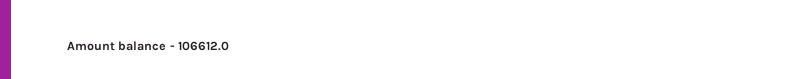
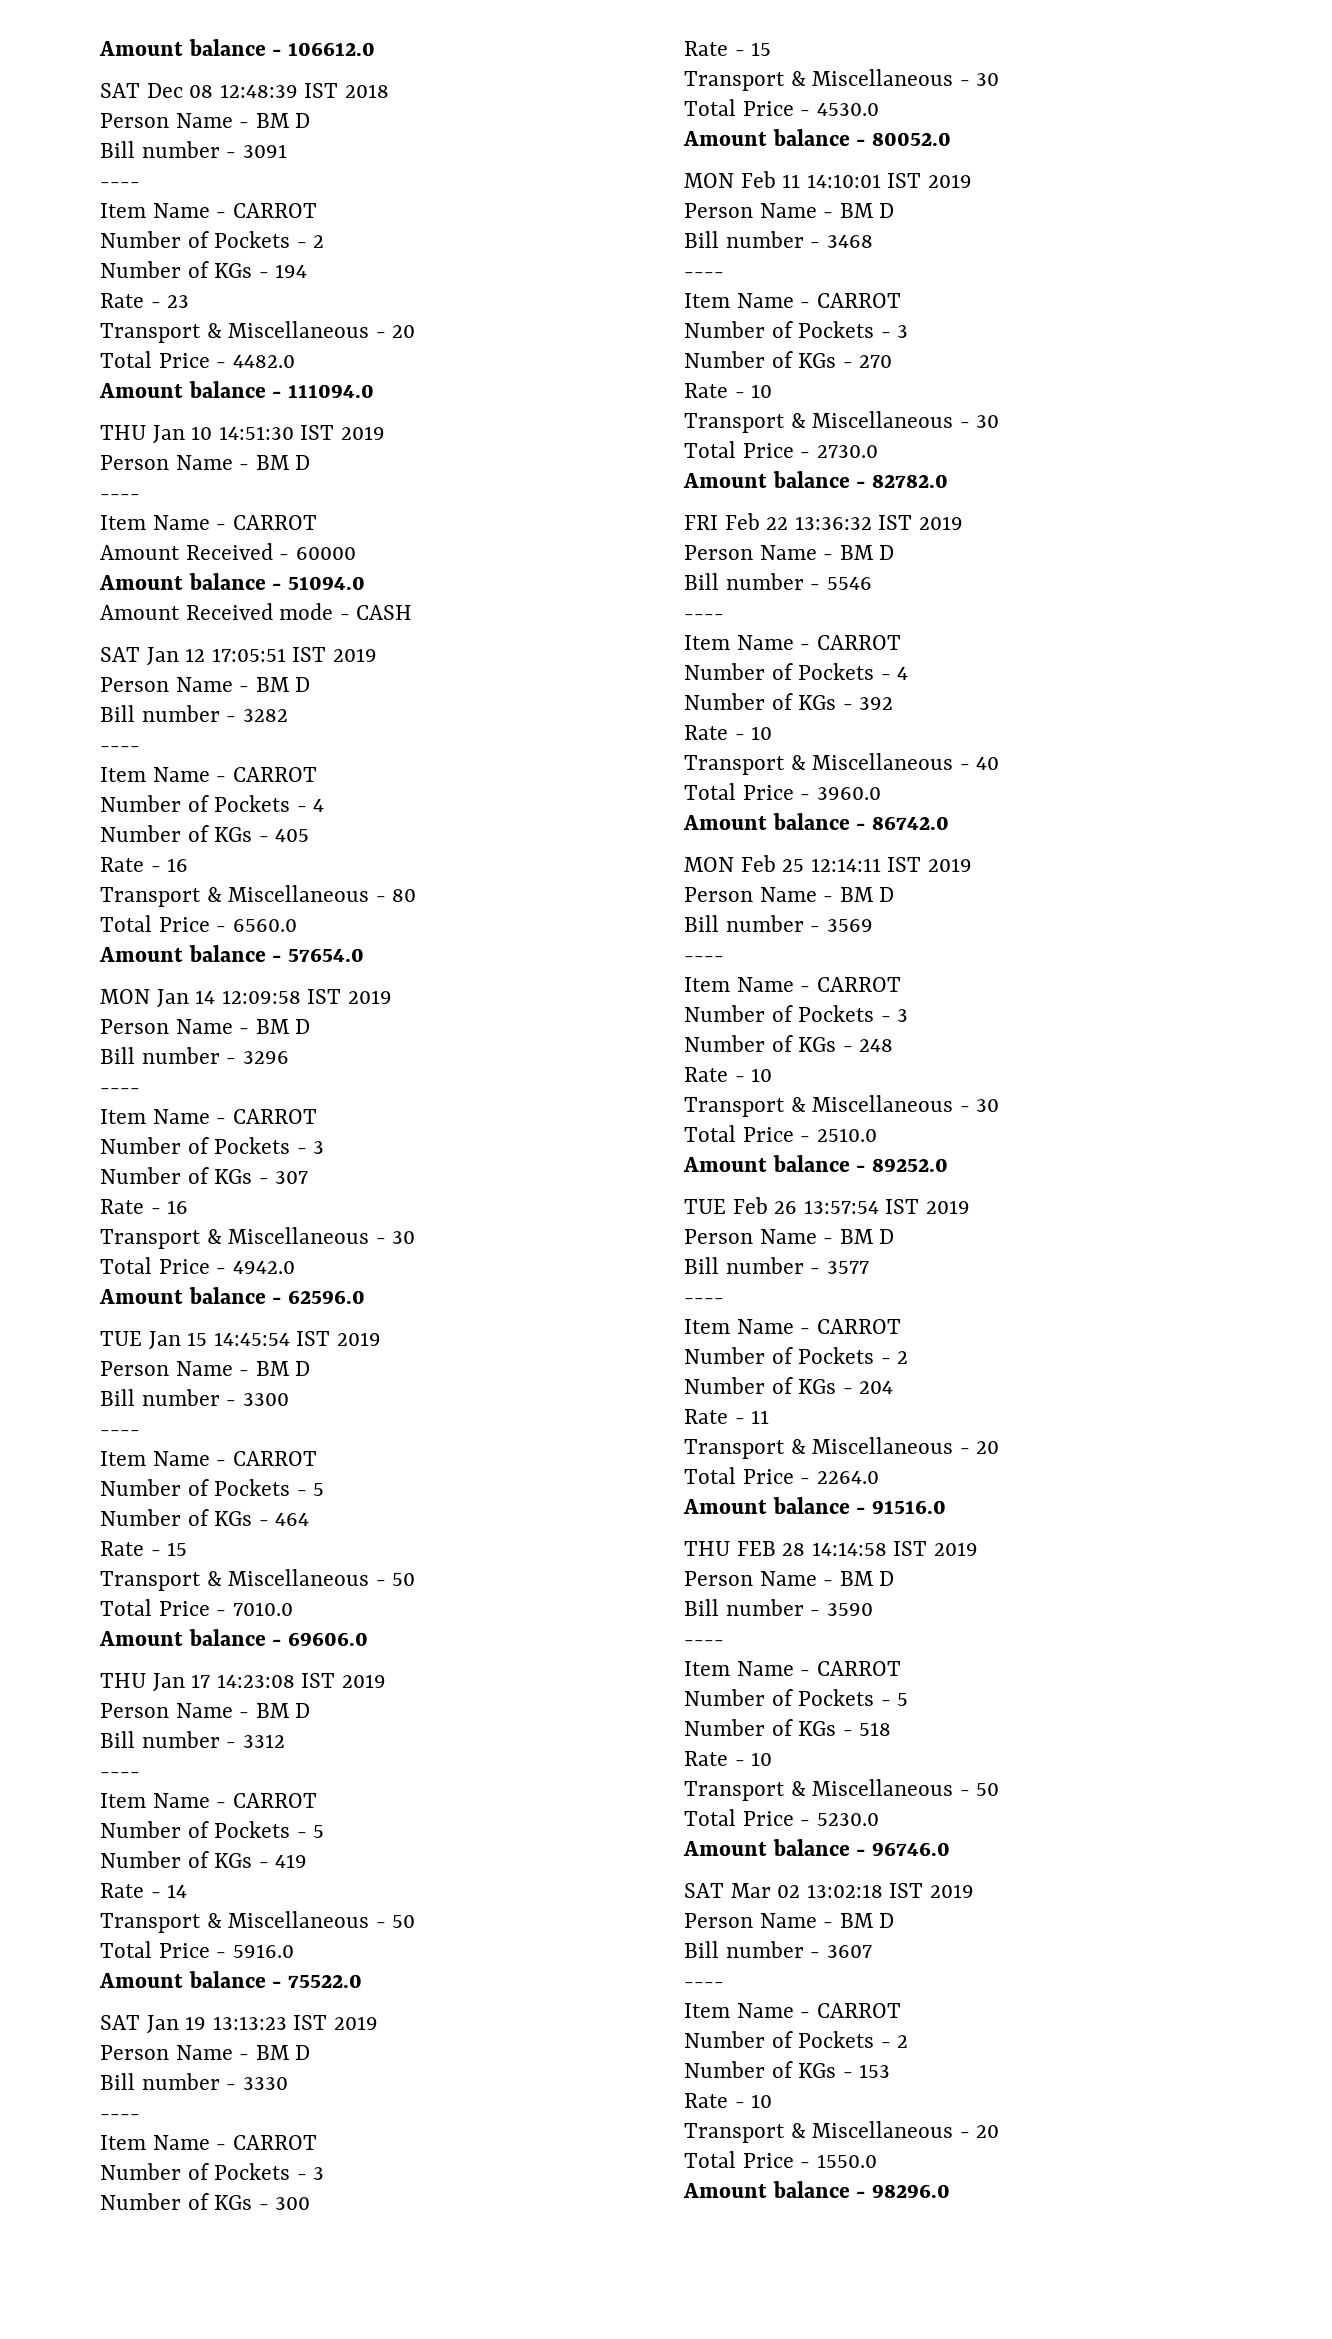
+ SAT Dec 08 12:48:39 IST 2018
+ Person Name - BM D
+ Bill number - 3091
+ ----
+ Item Name - CARROT
+ Number of Pockets - 2
+ Number of KGs - 194
+ Rate - 23
+ Transport & Miscellaneous - 20
+ Total Price - 4482.0
+ Amount balance - 111094.0
+ THU Jan 10 14:51:30 IST 2019
+ Person Name - BM D
+ ----
+ Item Name - CARROT
+ Amount Received - 60000
+ Amount balance - 51094.0
+ Amount Received mode - CASH
+ SAT Jan 12 17:05:51 IST 2019
+ Person Name - BM D
+ Bill number - 3282
+ ----
+ Item Name - CARROT
+ Number of Pockets - 4
+ Number of KGs - 405
+ Rate - 16
+ Transport & Miscellaneous - 80
+ Total Price - 6560.0
+ Amount balance - 57654.0
+ MON Jan 14 12:09:58 IST 2019
+ Person Name - BM D
+ Bill number - 3296
+ ----
+ Item Name - CARROT
+ Number of Pockets - 3
+ Number of KGs - 307
+ Rate - 16
+ Transport & Miscellaneous - 30
+ Total Price - 4942.0
+ Amount balance - 62596.0
+ TUE Jan 15 14:45:54 IST 2019
+ Person Name - BM D
+ Bill number - 3300
+ ----
+ Item Name - CARROT
+ Number of Pockets - 5
+ Number of KGs - 464
+ Rate - 15
+ Transport & Miscellaneous - 50
+ Total Price - 7010.0
+ Amount balance - 69606.0
+ THU Jan 17 14:23:08 IST 2019
+ Person Name - BM D
+ Bill number - 3312
+ ----
+ Item Name - CARROT
+ Number of Pockets - 5
+ Number of KGs - 419
+ Rate - 14
+ Transport & Miscellaneous - 50
+ Total Price - 5916.0
+ Amount balance - 75522.0
+ SAT Jan 19 13:13:23 IST 2019
+ Person Name - BM D
+ Bill number - 3330
+ ----
+ Item Name - CARROT
+ Number of Pockets - 3
+ Number of KGs - 300
+ Rate - 15
+ Transport & Miscellaneous - 30
+ Total Price - 4530.0
+ Amount balance - 80052.0
+ MON Feb 11 14:10:01 IST 2019
+ Person Name - BM D
+ Bill number - 3468
+ ----
+ Item Name - CARROT
+ Number of Pockets - 3
+ Number of KGs - 270
+ Rate - 10
+ Transport & Miscellaneous - 30
+ Total Price - 2730.0
+ Amount balance - 82782.0
+ FRI Feb 22 13:36:32 IST 2019
+ Person Name - BM D
+ Bill number - 5546
+ ----
+ Item Name - CARROT
+ Number of Pockets - 4
+ Number of KGs - 392
+ Rate - 10
+ Transport & Miscellaneous - 40
+ Total Price - 3960.0
+ Amount balance - 86742.0
+ MON Feb 25 12:14:11 IST 2019
+ Person Name - BM D
+ Bill number - 3569
+ ----
+ Item Name - CARROT
+ Number of Pockets - 3
+ Number of KGs - 248
+ Rate - 10
+ Transport & Miscellaneous - 30
+ Total Price - 2510.0
+ Amount balance - 89252.0
+ TUE Feb 26 13:57:54 IST 2019
+ Person Name - BM D
+ Bill number - 3577
+ ----
+ Item Name - CARROT
+ Number of Pockets - 2
+ Number of KGs - 204
+ Rate - 11
+ Transport & Miscellaneous - 20
+ Total Price - 2264.0
+ Amount balance - 91516.0
+ THU FEB 28 14:14:58 IST 2019
+ Person Name - BM D
+ Bill number - 3590
+ ----
+ Item Name - CARROT
+ Number of Pockets - 5
+ Number of KGs - 518
+ Rate - 10
+ Transport & Miscellaneous - 50
+ Total Price - 5230.0
+ Amount balance - 96746.0
+ SAT Mar 02 13:02:18 IST 2019
+ Person Name - BM D
+ Bill number - 3607
+ ----
+ Item Name - CARROT
+ Number of Pockets - 2
+ Number of KGs - 153
+ Rate - 10
+ Transport & Miscellaneous - 20
+ Total Price - 1550.0
+ Amount balance - 98296.0

